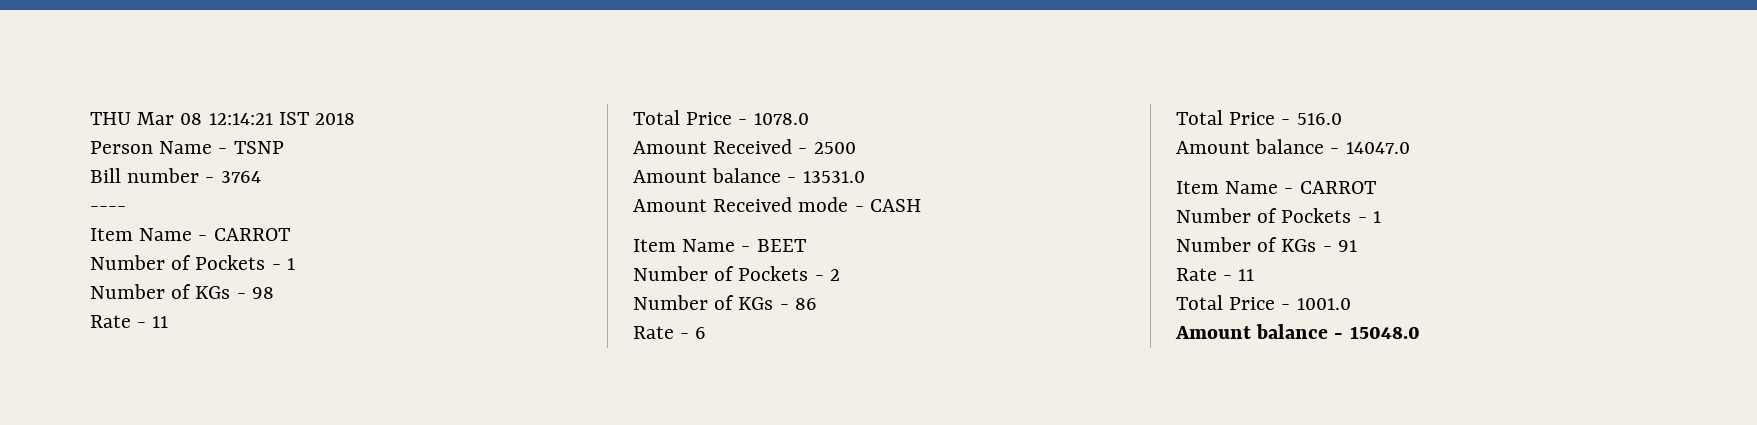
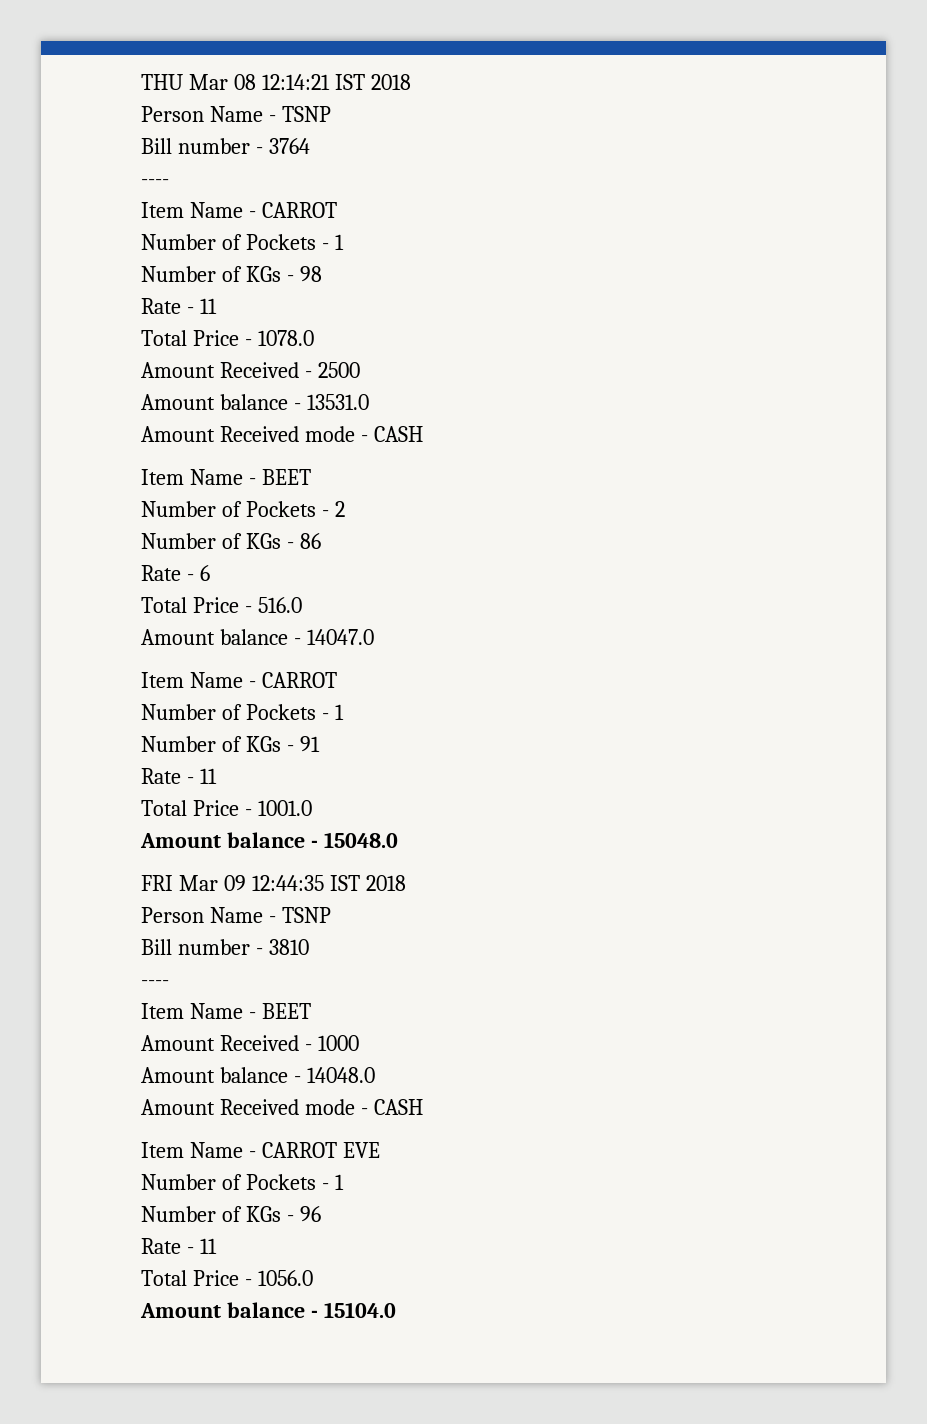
+ FRI Mar 09 12:44:35 IST 2018
+ Person Name - TSNP
+ Bill number - 3810
+ ----
+ Item Name - BEET
+ Amount Received - 1000
+ Amount balance - 14048.0
+ Amount Received mode - CASH
+ Item Name - CARROT EVE
+ Number of Pockets - 1
+ Number of KGs - 96
+ Rate - 11
+ Total Price - 1056.0
+ Amount balance - 15104.0

